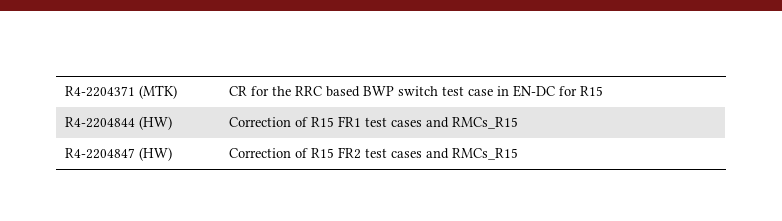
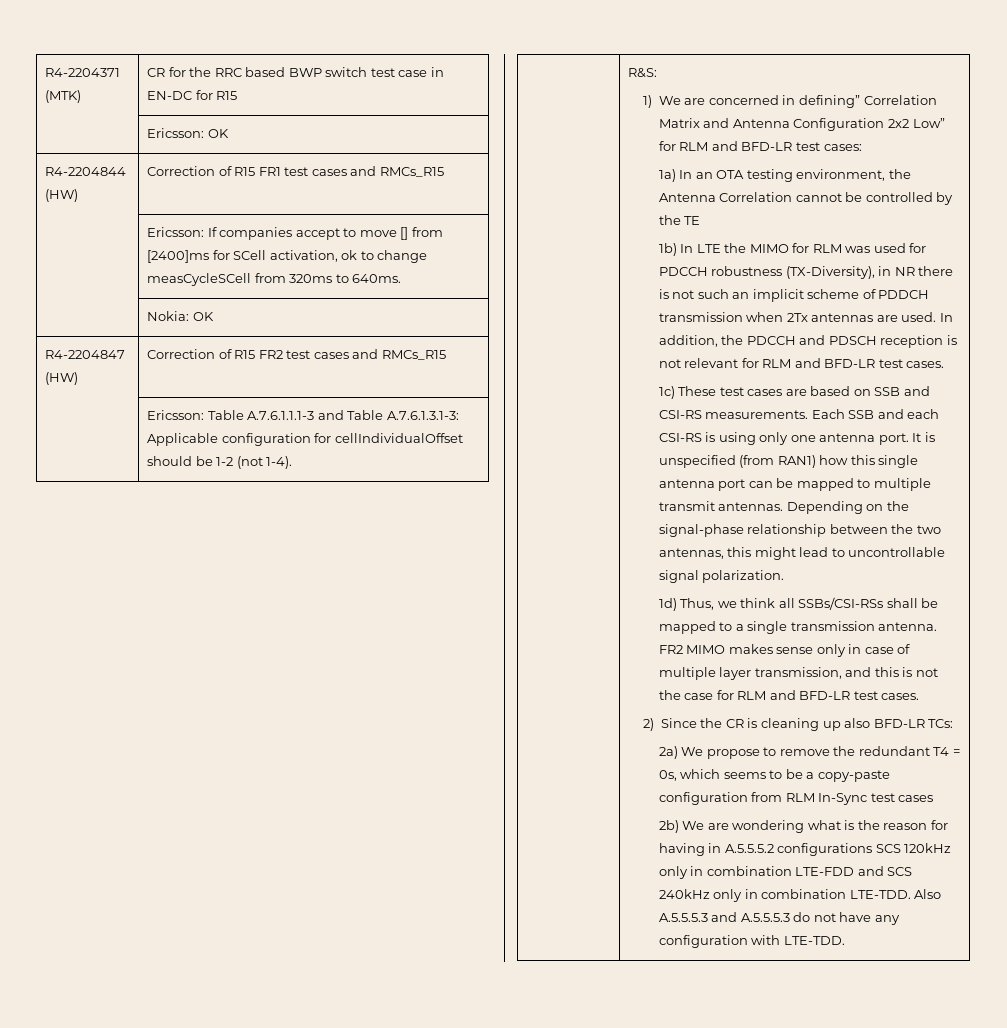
+ | Ericsson: OK
+ | Ericsson: If companies accept to move [] from [2400]ms for SCell activation, ok to change measCycleSCell from 320ms to 640ms.
+ | Nokia: OK
+ | Ericsson: Table A.7.6.1.1.1-3 and Table A.7.6.1.3.1-3: Applicable configuration for cellIndividualOffset should be 1-2 (not 1-4).
+ | R&S:
+ 1) We are concerned in defining” Correlation Matrix and Antenna Configuration 2x2 Low” for RLM and BFD-LR test cases:
+ 1a) In an OTA testing environment, the Antenna Correlation cannot be controlled by the TE
+ 1b) In LTE the MIMO for RLM was used for PDCCH robustness (TX-Diversity), in NR there is not such an implicit scheme of PDDCH transmission when 2Tx antennas are used. In addition, the PDCCH and PDSCH reception is not relevant for RLM and BFD-LR test cases.
+ 1c) These test cases are based on SSB and CSI-RS measurements. Each SSB and each CSI-RS is using only one antenna port. It is unspecified (from RAN1) how this single antenna port can be mapped to multiple transmit antennas. Depending on the signal-phase relationship between the two antennas, this might lead to uncontrollable signal polarization.
+ 1d) Thus, we think all SSBs/CSI-RSs shall be mapped to a single transmission antenna. FR2 MIMO makes sense only in case of multiple layer transmission, and this is not the case for RLM and BFD-LR test cases.
+ 2) Since the CR is cleaning up also BFD-LR TCs:
+ 2a) We propose to remove the redundant T4 = 0s, which seems to be a copy-paste configuration from RLM In-Sync test cases
+ 2b) We are wondering what is the reason for having in A.5.5.5.2 configurations SCS 120kHz only in combination LTE-FDD and SCS 240kHz only in combination LTE-TDD. Also A.5.5.5.3 and A.5.5.5.3 do not have any configuration with LTE-TDD.

